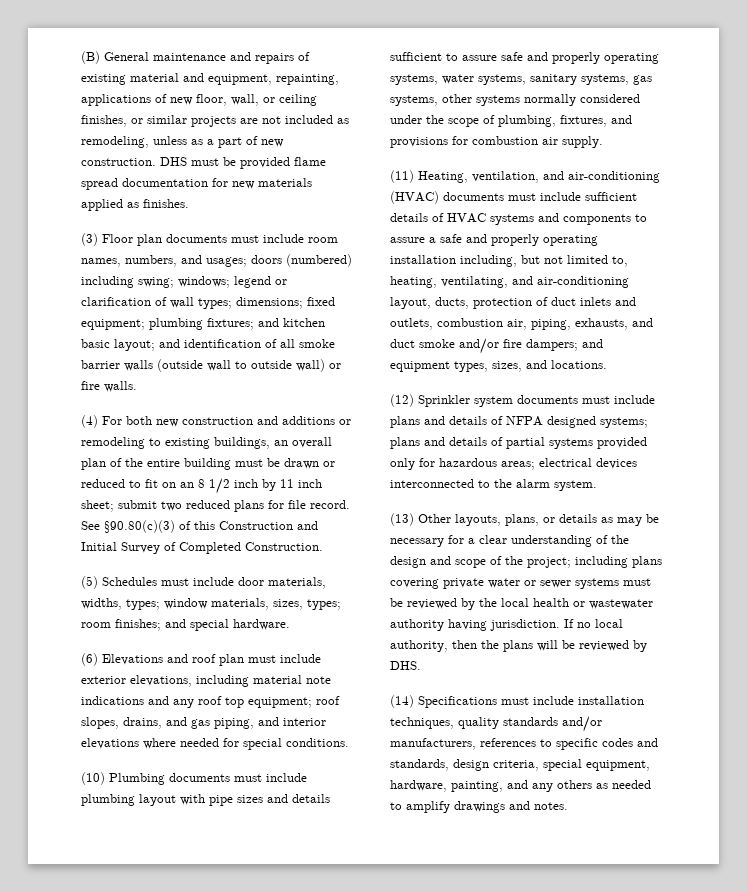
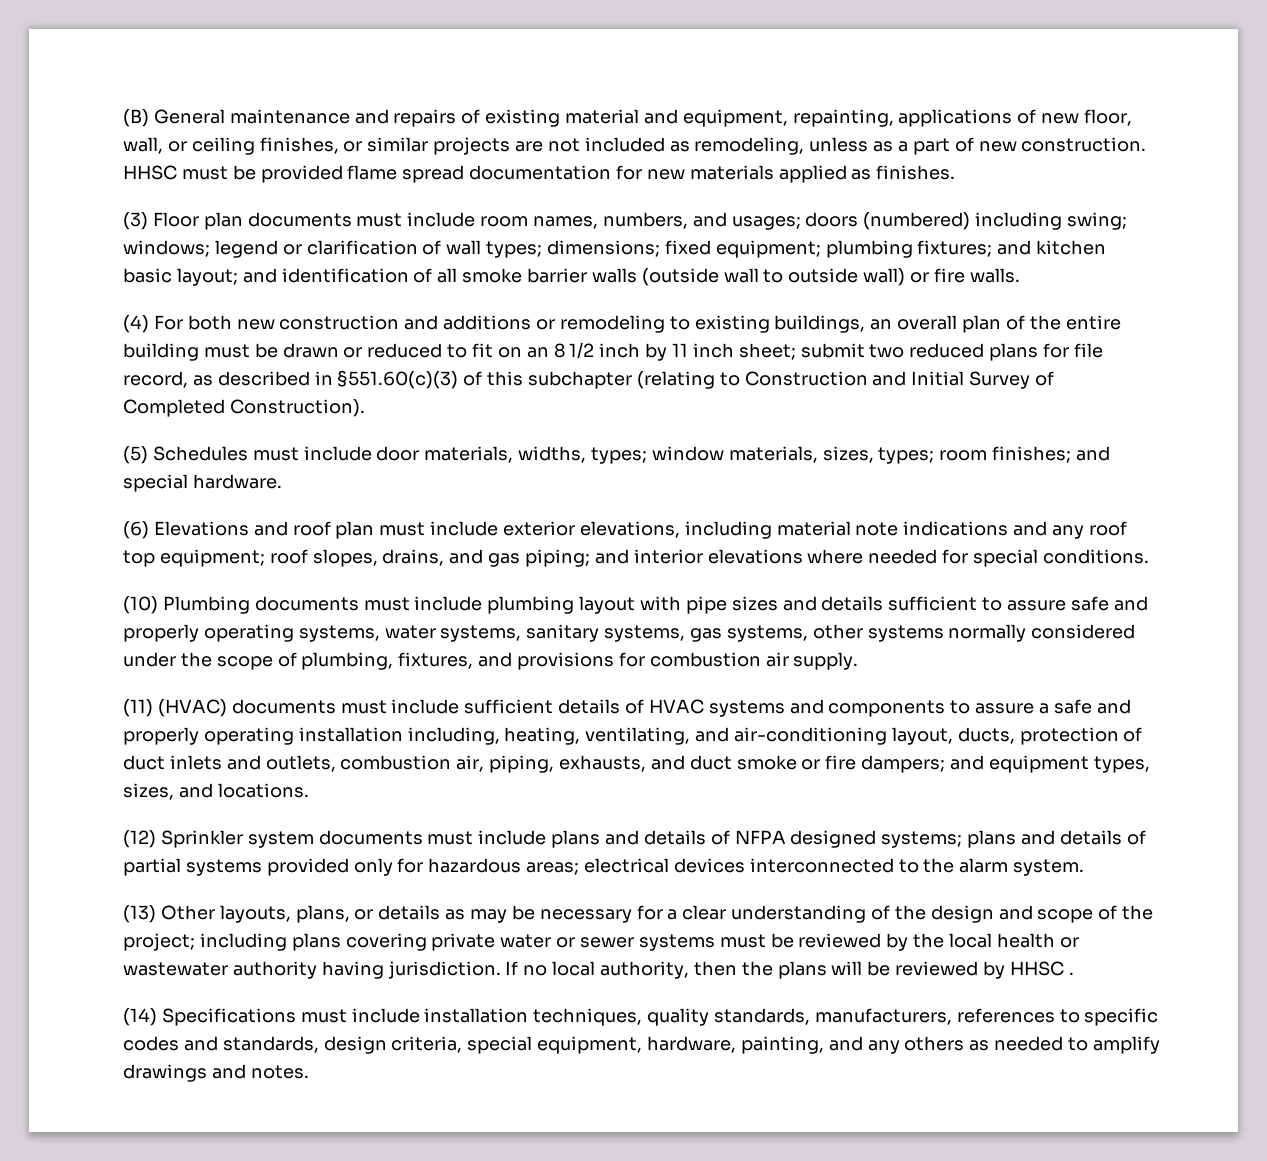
- DHS must be provided flame spread documentation for new materials applied as finishes.
+ HHSC must be provided flame spread documentation for new materials applied as finishes.
- (4) For both new construction and additions or remodeling to existing buildings, an overall plan of the entire building must be drawn or reduced to fit on an 8 1/2 inch by 11 inch sheet; submit two reduced plans for file record. See §90.80(c)(3) of this Construction and Initial Survey of Completed Construction.
+ (4) For both new construction and additions or remodeling to existing buildings, an overall plan of the entire building must be drawn or reduced to fit on an 8 1/2 inch by 11 inch sheet; submit two reduced plans for file record, as described in §551.60(c)(3) of this subchapter (relating to Construction and Initial Survey of Completed Construction).
- (6) Elevations and roof plan must include exterior elevations, including material note indications and any roof top equipment; roof slopes, drains, and gas piping, and interior elevations where needed for special conditions.
+ (6) Elevations and roof plan must include exterior elevations, including material note indications and any roof top equipment; roof slopes, drains, and gas piping; and interior elevations where needed for special conditions.
- (11) Heating, ventilation, and air-conditioning (HVAC) documents must include sufficient details of HVAC systems and components to assure a safe and properly operating installation including, but not limited to, heating, ventilating, and air-conditioning layout, ducts, protection of duct inlets and outlets, combustion air, piping, exhausts, and duct smoke and/or fire dampers; and equipment types, sizes, and locations.
+ (11) (HVAC) documents must include sufficient details of HVAC systems and components to assure a safe and properly operating installation including, heating, ventilating, and air-conditioning layout, ducts, protection of duct inlets and outlets, combustion air, piping, exhausts, and duct smoke or fire dampers; and equipment types, sizes, and locations.
- If no local authority, then the plans will be reviewed by DHS.
+ If no local authority, then the plans will be reviewed by HHSC .
- (14) Specifications must include installation techniques, quality standards and/or manufacturers, references to specific codes and standards, design criteria, special equipment, hardware, painting, and any others as needed to amplify drawings and notes.
+ (14) Specifications must include installation techniques, quality standards, manufacturers, references to specific codes and standards, design criteria, special equipment, hardware, painting, and any others as needed to amplify drawings and notes.

